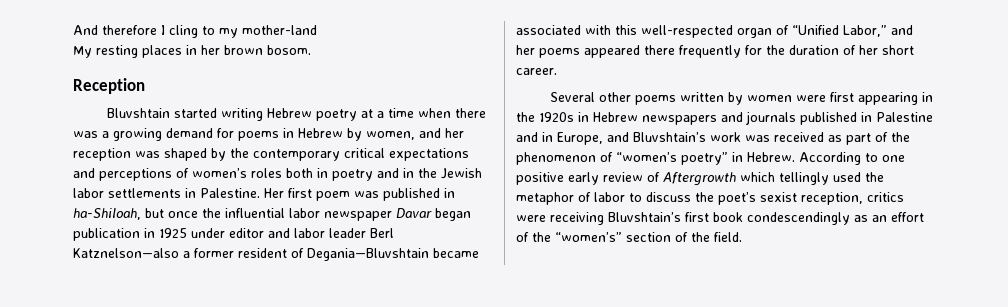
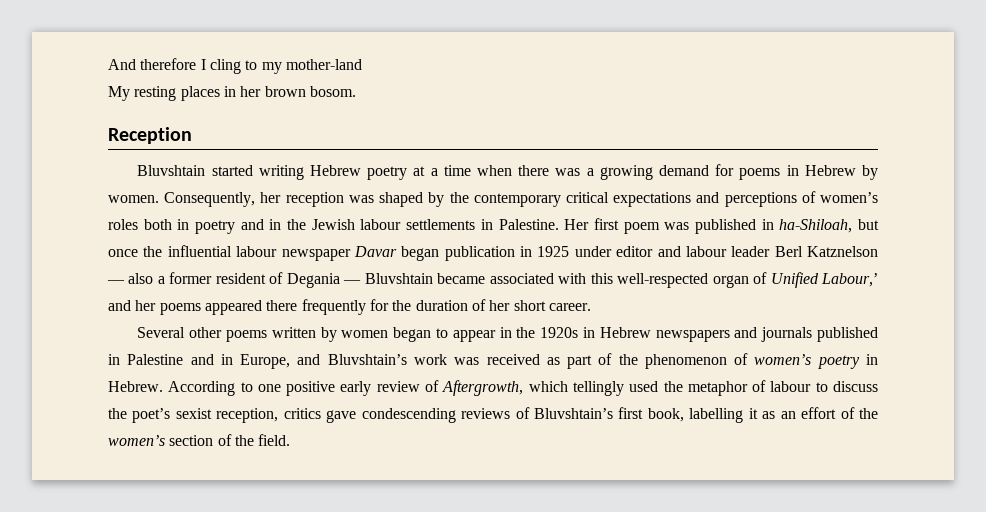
- Bluvshtain started writing Hebrew poetry at a time when there was a growing demand for poems in Hebrew by women, and her reception was shaped by the contemporary critical expectations and perceptions of women’s roles both in poetry and in the Jewish labor settlements in Palestine.
+ Bluvshtain started writing Hebrew poetry at a time when there was a growing demand for poems in Hebrew by women. Consequently, her reception was shaped by the contemporary critical expectations and perceptions of women’s roles both in poetry and in the Jewish labour settlements in Palestine.
- Her first poem was published in ha-Shiloah, but once the influential labor newspaper Davar began publication in 1925 under editor and labor leader Berl Katznelson—also a former resident of Degania—Bluvshtain became associated with this well-respected organ of “Unified Labor,” and her poems appeared there frequently for the duration of her short career.
+ Her first poem was published in ha-Shiloah, but once the influential labour newspaper Davar began publication in 1925 under editor and labour leader Berl Katznelson — also a former resident of Degania — Bluvshtain became associated with this well-respected organ of Unified Labour,’ and her poems appeared there frequently for the duration of her short career.
- Several other poems written by women were first appearing in the 1920s in Hebrew newspapers and journals published in Palestine and in Europe, and Bluvshtain’s work was received as part of the phenomenon of “women’s poetry” in Hebrew.
+ Several other poems written by women began to appear in the 1920s in Hebrew newspapers and journals published in Palestine and in Europe, and Bluvshtain’s work was received as part of the phenomenon of women’s poetry in Hebrew.
- According to one positive early review of Aftergrowth which tellingly used the metaphor of labor to discuss the poet’s sexist reception, critics were receiving Bluvshtain’s first book condescendingly as an effort of the “women’s” section of the field.
+ According to one positive early review of Aftergrowth, which tellingly used the metaphor of labour to discuss the poet’s sexist reception, critics gave condescending reviews of Bluvshtain’s first book, labelling it as an effort of the women’s section of the field.

